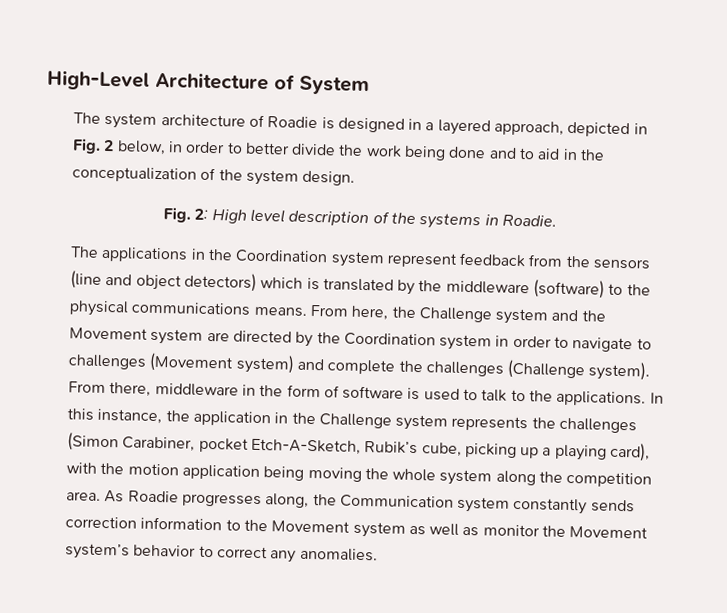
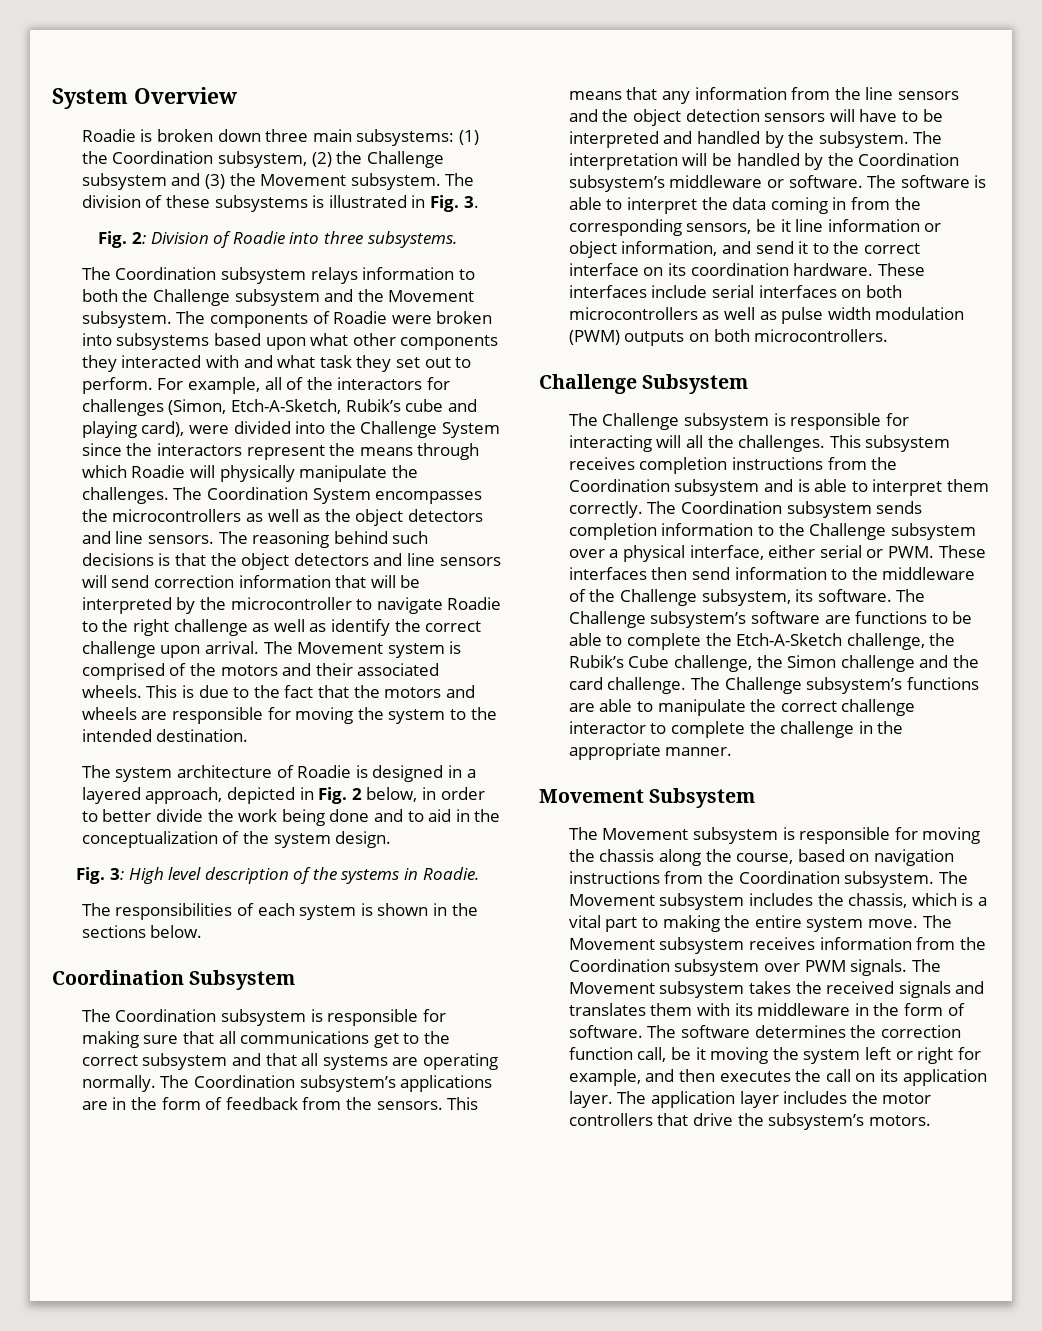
- High-Level Architecture of System
+ System Overview
+ Roadie is broken down three main subsystems: (1) the Coordination subsystem, (2) the Challenge subsystem and (3) the Movement subsystem. The division of these subsystems is illustrated in Fig. 3.
+ Fig. 2: Division of Roadie into three subsystems.
+ The Coordination subsystem relays information to both the Challenge subsystem and the Movement subsystem. The components of Roadie were broken into subsystems based upon what other components they interacted with and what task they set out to perform. For example, all of the interactors for challenges (Simon, Etch-A-Sketch, Rubik’s cube and playing card), were divided into the Challenge System since the interactors represent the means through which Roadie will physically manipulate the challenges. The Coordination System encompasses the microcontrollers as well as the object detectors and line sensors. The reasoning behind such decisions is that the object detectors and line sensors will send correction information that will be interpreted by the microcontroller to navigate Roadie to the right challenge as well as identify the correct challenge upon arrival. The Movement system is comprised of the motors and their associated wheels. This is due to the fact that the motors and wheels are responsible for moving the system to the intended destination.
- Fig. 2: High level description of the systems in Roadie.
+ Fig. 3: High level description of the systems in Roadie.
- The applications in the Coordination system represent feedback from the sensors (line and object detectors) which is translated by the middleware (software) to the physical communications means. From here, the Challenge system and the Movement system are directed by the Coordination system in order to navigate to challenges (Movement system) and complete the challenges (Challenge system). From there, middleware in the form of software is used to talk to the applications. In this instance, the application in the Challenge system represents the challenges (Simon Carabiner, pocket Etch-A-Sketch, Rubik’s cube, picking up a playing card), with the motion application being moving the whole system along the competition area. As Roadie progresses along, the Communication system constantly sends correction information to the Movement system as well as monitor the Movement system’s behavior to correct any anomalies.
+ The responsibilities of each system is shown in the sections below.
+ Coordination Subsystem
+ The Coordination subsystem is responsible for making sure that all communications get to the correct subsystem and that all systems are operating normally. The Coordination subsystem’s applications are in the form of feedback from the sensors. This means that any information from the line sensors and the object detection sensors will have to be interpreted and handled by the subsystem. The interpretation will be handled by the Coordination subsystem’s middleware or software. The software is able to interpret the data coming in from the corresponding sensors, be it line information or object information, and send it to the correct interface on its coordination hardware. These interfaces include serial interfaces on both microcontrollers as well as pulse width modulation (PWM) outputs on both microcontrollers.
+ Challenge Subsystem
+ The Challenge subsystem is responsible for interacting will all the challenges. This subsystem receives completion instructions from the Coordination subsystem and is able to interpret them correctly. The Coordination subsystem sends completion information to the Challenge subsystem over a physical interface, either serial or PWM. These interfaces then send information to the middleware of the Challenge subsystem, its software. The Challenge subsystem’s software are functions to be able to complete the Etch-A-Sketch challenge, the Rubik’s Cube challenge, the Simon challenge and the card challenge. The Challenge subsystem’s functions are able to manipulate the correct challenge interactor to complete the challenge in the appropriate manner.
+ Movement Subsystem
+ The Movement subsystem is responsible for moving the chassis along the course, based on navigation instructions from the Coordination subsystem. The Movement subsystem includes the chassis, which is a vital part to making the entire system move. The Movement subsystem receives information from the Coordination subsystem over PWM signals. The Movement subsystem takes the received signals and translates them with its middleware in the form of software. The software determines the correction function call, be it moving the system left or right for example, and then executes the call on its application layer. The application layer includes the motor controllers that drive the subsystem’s motors.

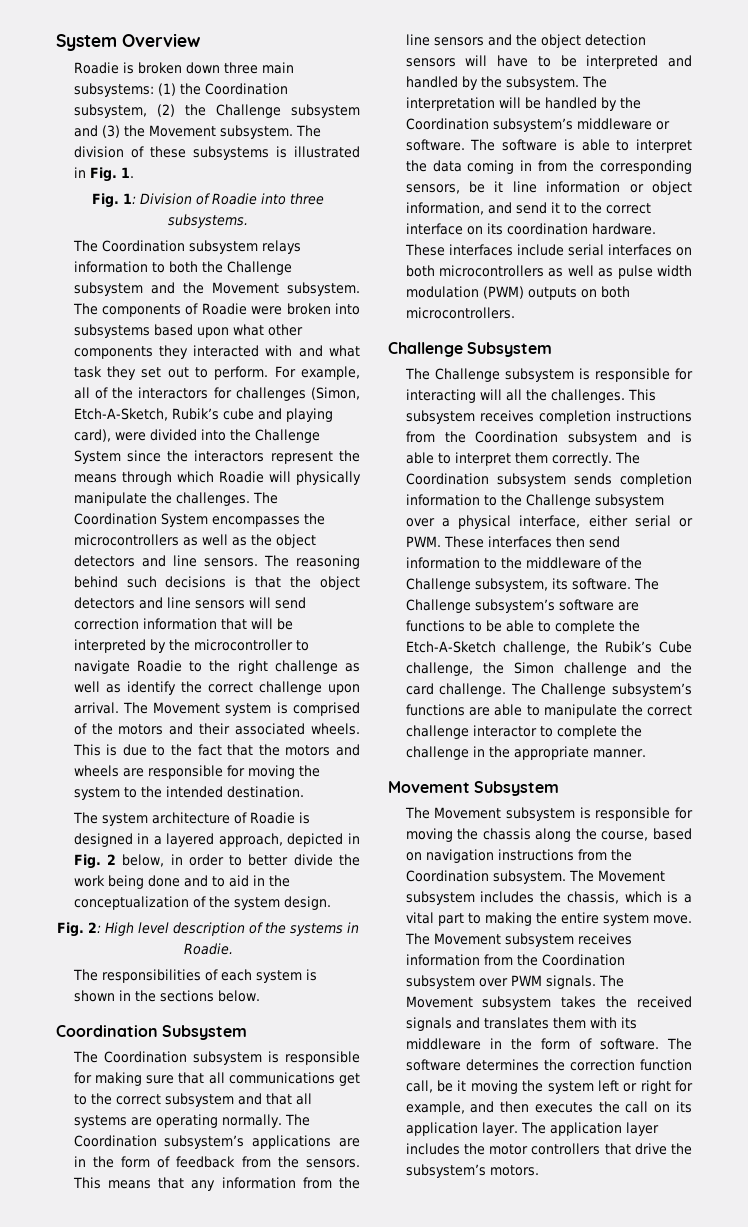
- The division of these subsystems is illustrated in Fig. 3.
- Fig. 2: Division of Roadie into three subsystems.
+ The division of these subsystems is illustrated in Fig. 1.
+ Fig. 1: Division of Roadie into three subsystems.
- Fig. 3: High level description of the systems in Roadie.
+ Fig. 2: High level description of the systems in Roadie.

